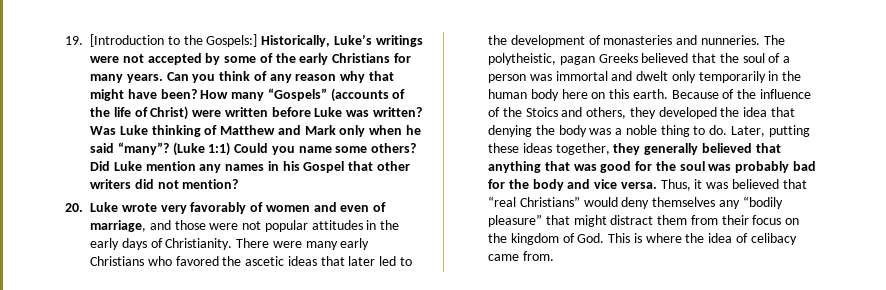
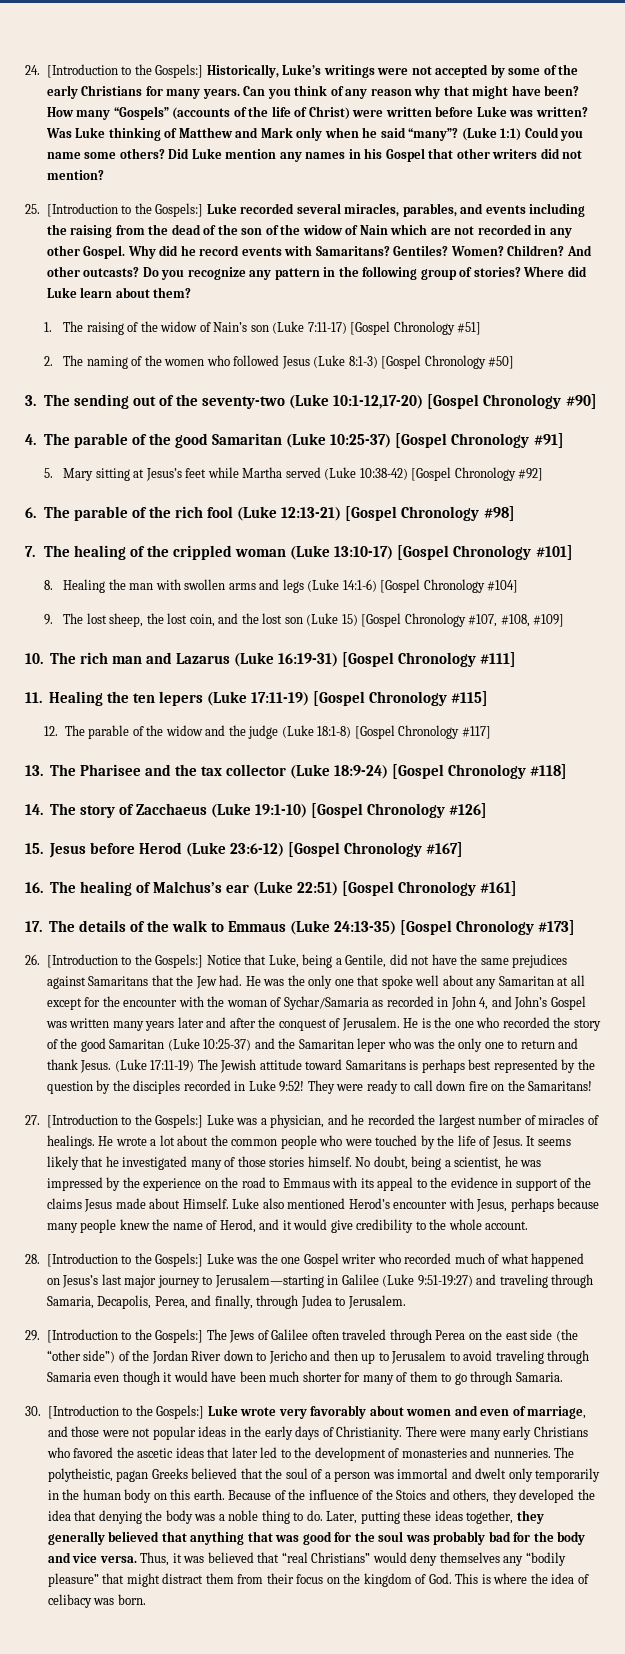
- 19. [Introduction to the Gospels:] Historically, Luke’s writings were not accepted by some of the early Christians for many years.
+ 24. [Introduction to the Gospels:] Historically, Luke’s writings were not accepted by some of the early Christians for many years.
- 20. Luke wrote very favorably of women and even of marriage, and those were not popular attitudes in the early days of Christianity.
+ 25. [Introduction to the Gospels:] Luke recorded several miracles, parables, and events including the raising from the dead of the son of the widow of Nain which are not recorded in any other Gospel. Why did he record events with Samaritans? Gentiles? Women? Children? And other outcasts? Do you recognize any pattern in the following group of stories? Where did Luke learn about them?
+ 1. The raising of the widow of Nain’s son (Luke 7:11-17) [Gospel Chronology #51]
+ 2. The naming of the women who followed Jesus (Luke 8:1-3) [Gospel Chronology #50]
+ 3. The sending out of the seventy-two (Luke 10:1-12,17-20) [Gospel Chronology #90]
+ 4. The parable of the good Samaritan (Luke 10:25-37) [Gospel Chronology #91]
+ 5. Mary sitting at Jesus’s feet while Martha served (Luke 10:38-42) [Gospel Chronology #92]
+ 6. The parable of the rich fool (Luke 12:13-21) [Gospel Chronology #98]
+ 7. The healing of the crippled woman (Luke 13:10-17) [Gospel Chronology #101]
+ 8. Healing the man with swollen arms and legs (Luke 14:1-6) [Gospel Chronology #104]
+ 9. The lost sheep, the lost coin, and the lost son (Luke 15) [Gospel Chronology #107, #108, #109]
+ 10. The rich man and Lazarus (Luke 16:19-31) [Gospel Chronology #111]
+ 11. Healing the ten lepers (Luke 17:11-19) [Gospel Chronology #115]
+ 12. The parable of the widow and the judge (Luke 18:1-8) [Gospel Chronology #117]
+ 13. The Pharisee and the tax collector (Luke 18:9-24) [Gospel Chronology #118]
+ 14. The story of Zacchaeus (Luke 19:1-10) [Gospel Chronology #126]
+ 15. Jesus before Herod (Luke 23:6-12) [Gospel Chronology #167]
+ 16. The healing of Malchus’s ear (Luke 22:51) [Gospel Chronology #161]
+ 17. The details of the walk to Emmaus (Luke 24:13-35) [Gospel Chronology #173]
+ 26. [Introduction to the Gospels:] Notice that Luke, being a Gentile, did not have the same prejudices against Samaritans that the Jew had. He was the only one that spoke well about any Samaritan at all except for the encounter with the woman of Sychar/Samaria as recorded in John 4, and John’s Gospel was written many years later and after the conquest of Jerusalem. He is the one who recorded the story of the good Samaritan (Luke 10:25-37) and the Samaritan leper who was the only one to return and thank Jesus. (Luke 17:11-19) The Jewish attitude toward Samaritans is perhaps best represented by the question by the disciples recorded in Luke 9:52! They were ready to call down fire on the Samaritans!
+ 27. [Introduction to the Gospels:] Luke was a physician, and he recorded the largest number of miracles of healings. He wrote a lot about the common people who were touched by the life of Jesus. It seems likely that he investigated many of those stories himself. No doubt, being a scientist, he was impressed by the experience on the road to Emmaus with its appeal to the evidence in support of the claims Jesus made about Himself. Luke also mentioned Herod’s encounter with Jesus, perhaps because many people knew the name of Herod, and it would give credibility to the whole account.
+ 28. [Introduction to the Gospels:] Luke was the one Gospel writer who recorded much of what happened on Jesus’s last major journey to Jerusalem—starting in Galilee (Luke 9:51-19:27) and traveling through Samaria, Decapolis, Perea, and finally, through Judea to Jerusalem.
+ 29. [Introduction to the Gospels:] The Jews of Galilee often traveled through Perea on the east side (the “other side”) of the Jordan River down to Jericho and then up to Jerusalem to avoid traveling through Samaria even though it would have been much shorter for many of them to go through Samaria.
+ 30. [Introduction to the Gospels:] Luke wrote very favorably about women and even of marriage, and those were not popular ideas in the early days of Christianity.
- The polytheistic, pagan Greeks believed that the soul of a person was immortal and dwelt only temporarily in the human body here on this earth.
+ The polytheistic, pagan Greeks believed that the soul of a person was immortal and dwelt only temporarily in the human body on this earth.
- Thus, it was believed that “real Christians” would deny themselves any “bodily pleasure” that might distract them from their focus on the kingdom of God. This is where the idea of celibacy came from.
+ Thus, it was believed that “real Christians” would deny themselves any “bodily pleasure” that might distract them from their focus on the kingdom of God. This is where the idea of celibacy was born.

